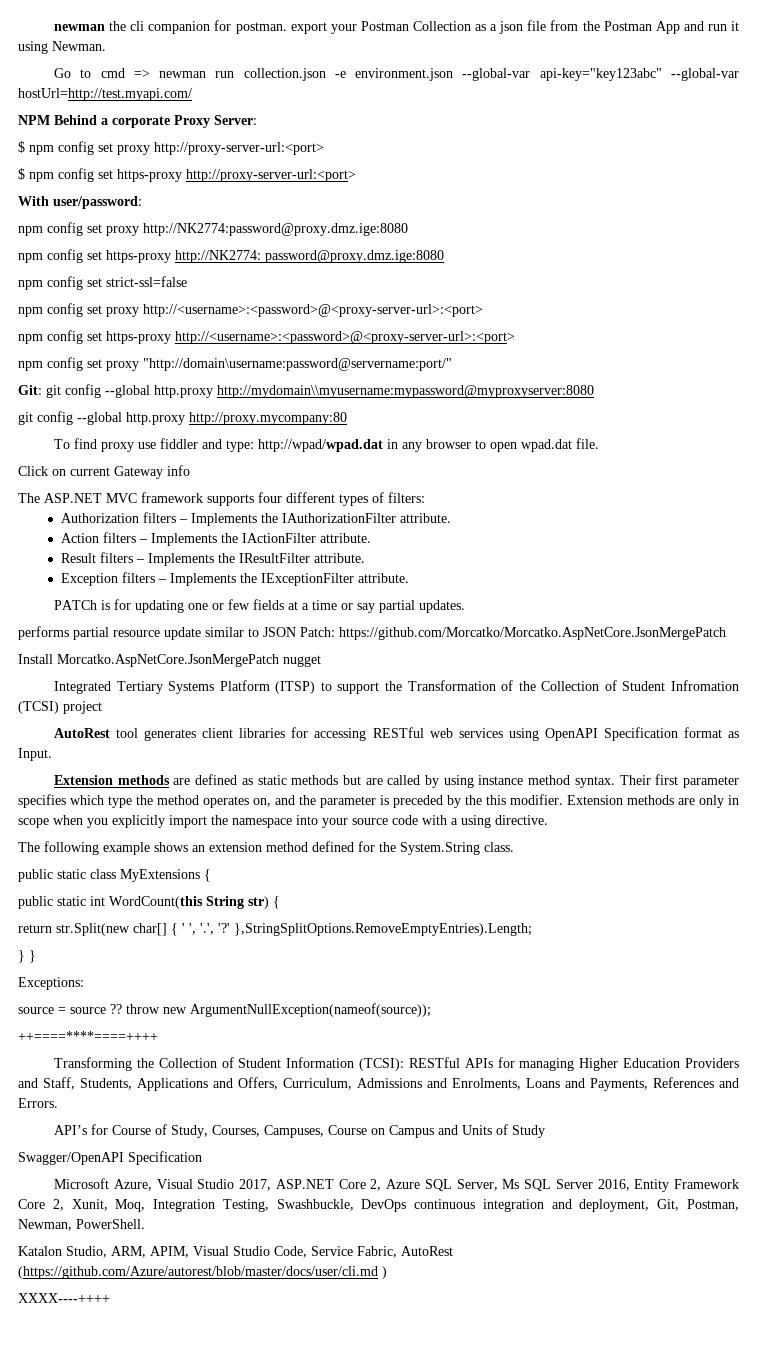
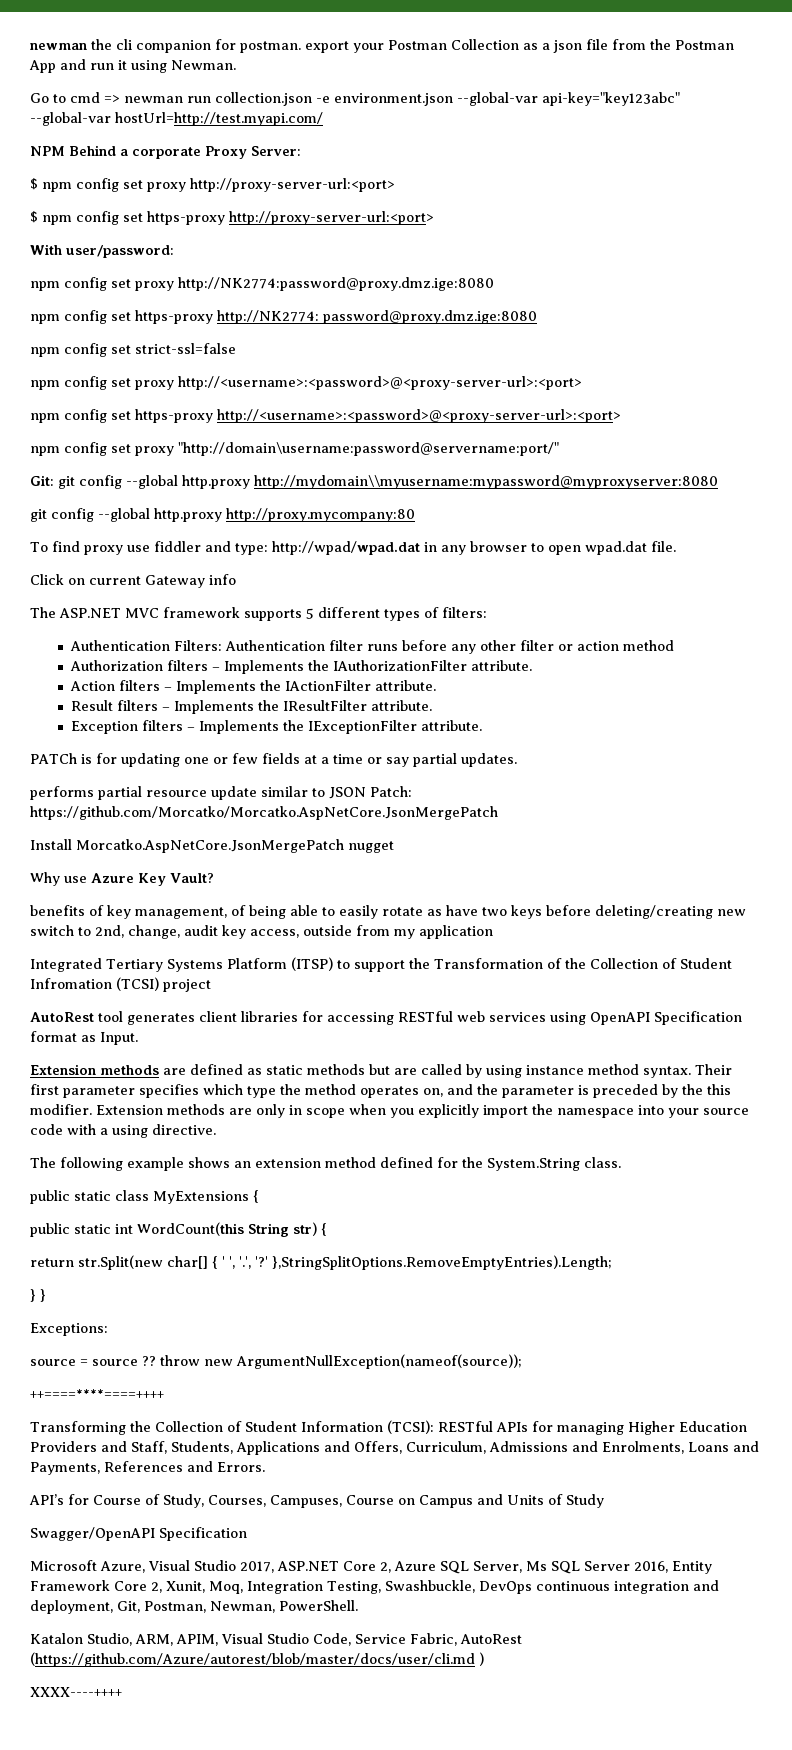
- The ASP.NET MVC framework supports four different types of filters:
+ The ASP.NET MVC framework supports 5 different types of filters:
+ Authentication Filters: Authentication filter runs before any other filter or action method
+ Why use Azure Key Vault?
+ benefits of key management, of being able to easily rotate as have two keys before deleting/creating new switch to 2nd, change, audit key access, outside from my application

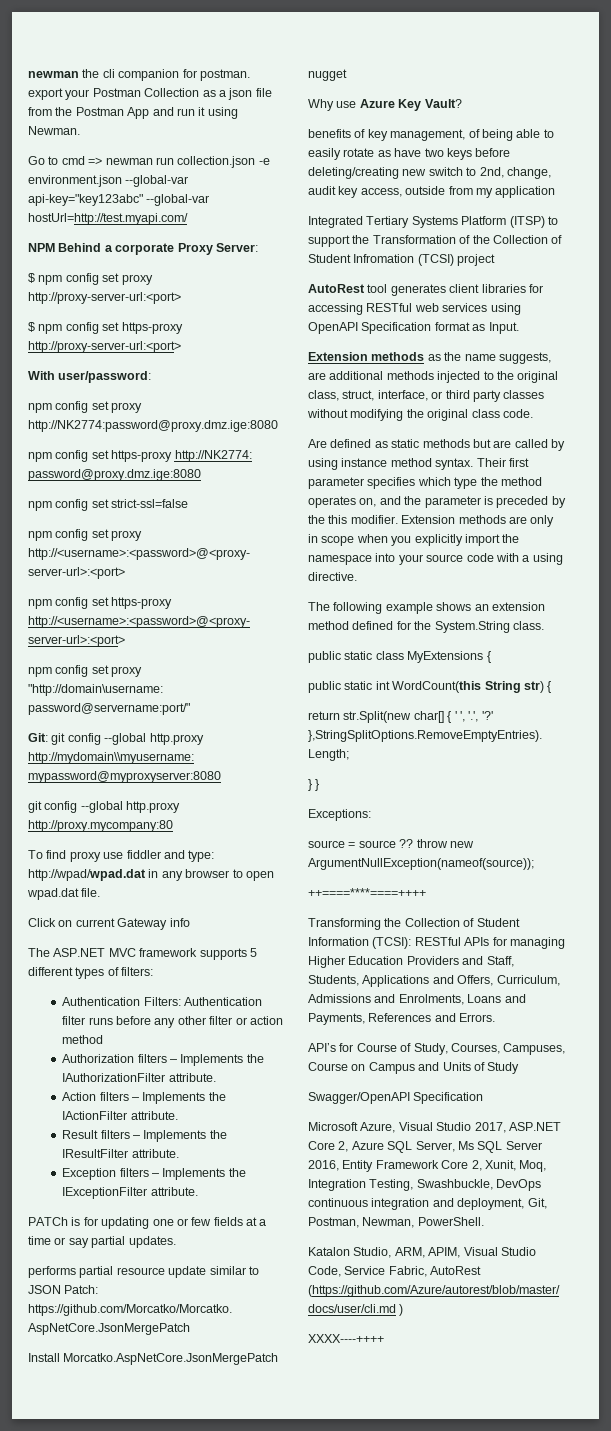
- Extension methods are defined as static methods but are called by using instance method syntax.
+ Extension methods as the name suggests, are additional methods injected to the original class, struct, interface, or third party classes without modifying the original class code.
+ Are defined as static methods but are called by using instance method syntax.

